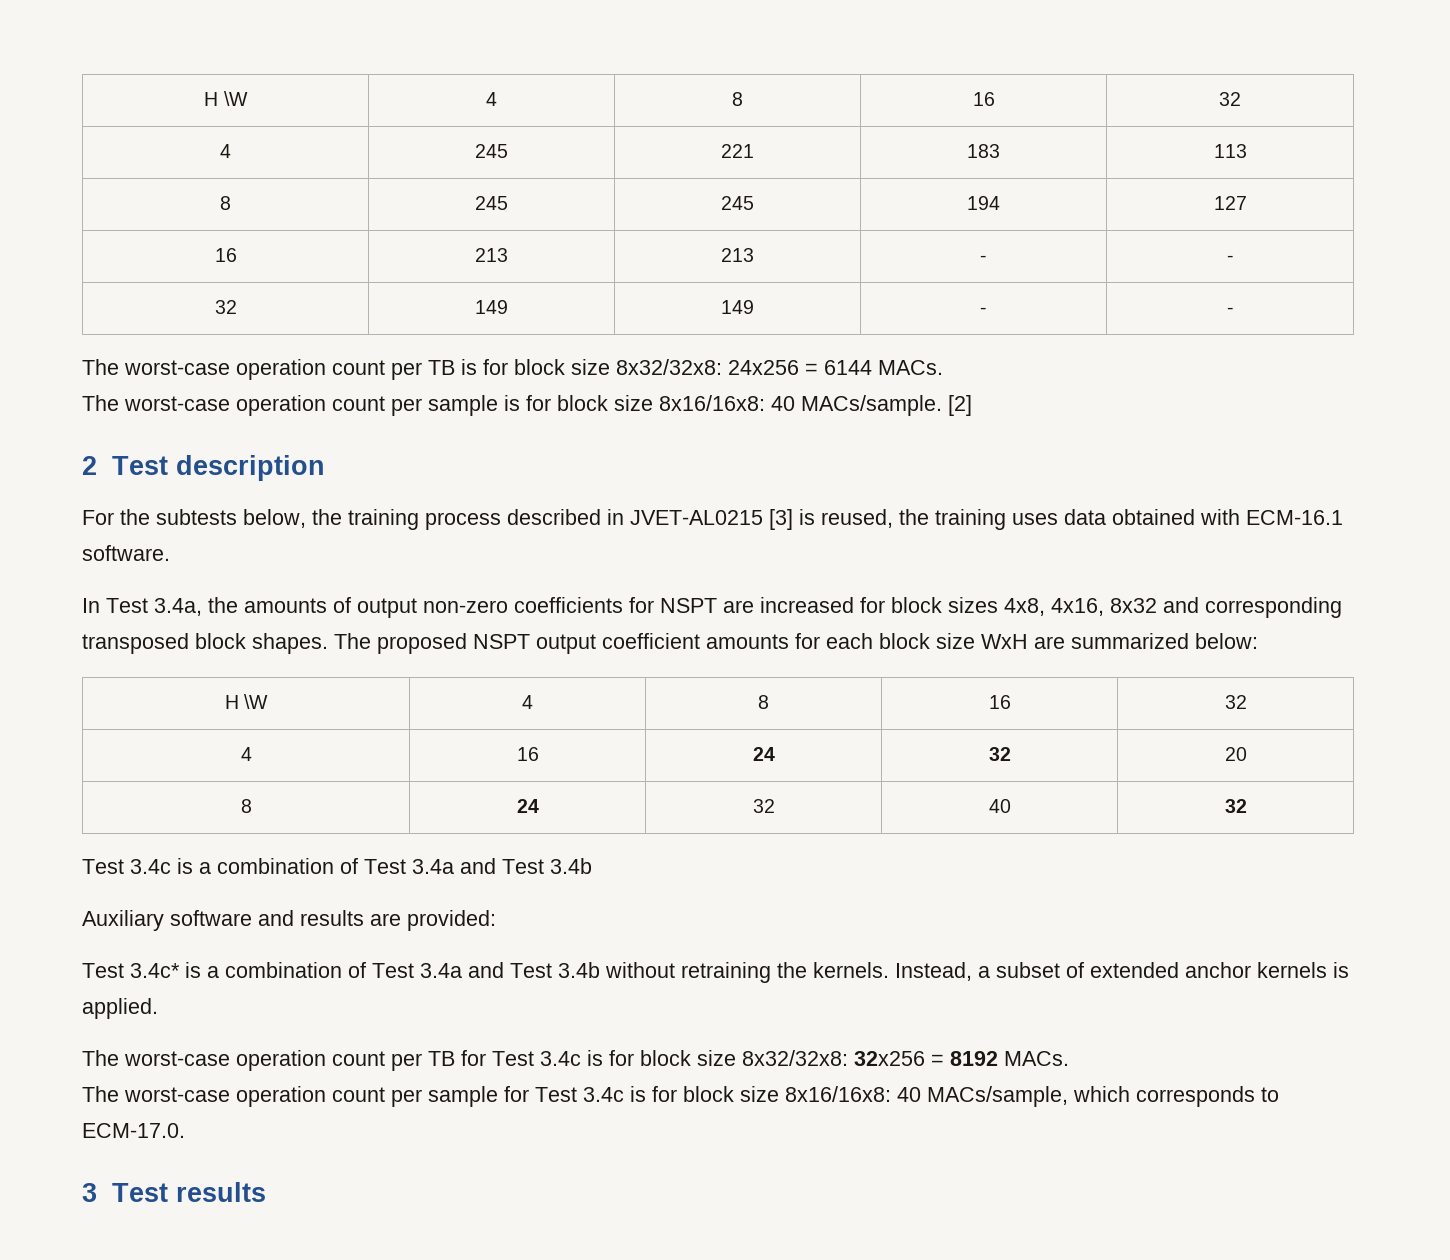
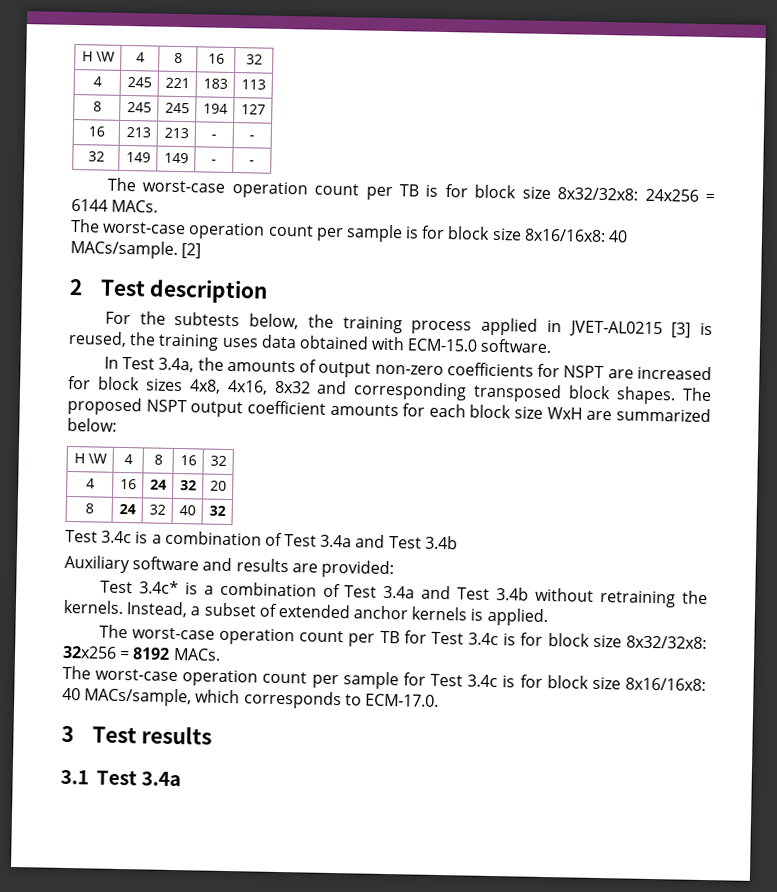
- For the subtests below, the training process described in JVET-AL0215 [3] is reused, the training uses data obtained with ECM-16.1 software.
+ For the subtests below, the training process applied in JVET-AL0215 [3] is reused, the training uses data obtained with ECM-15.0 software.
+ 3.1 Test 3.4a

